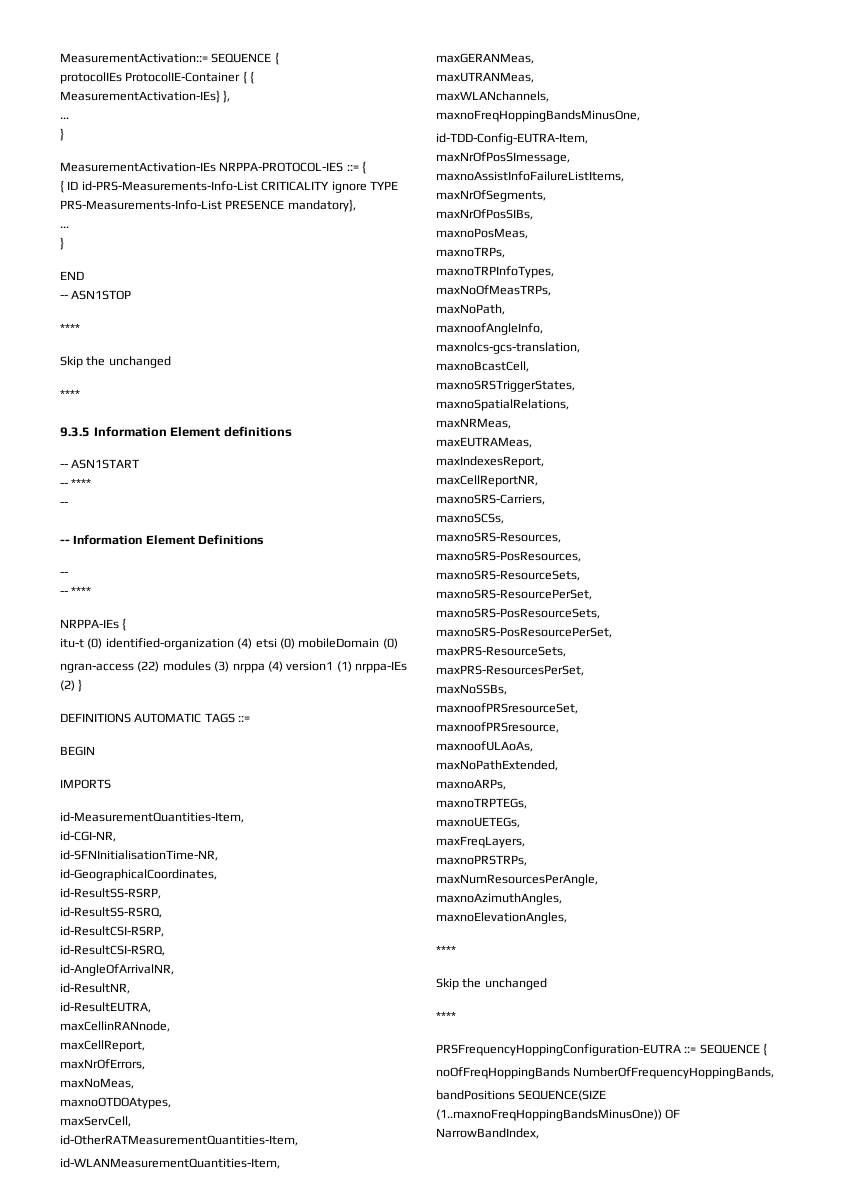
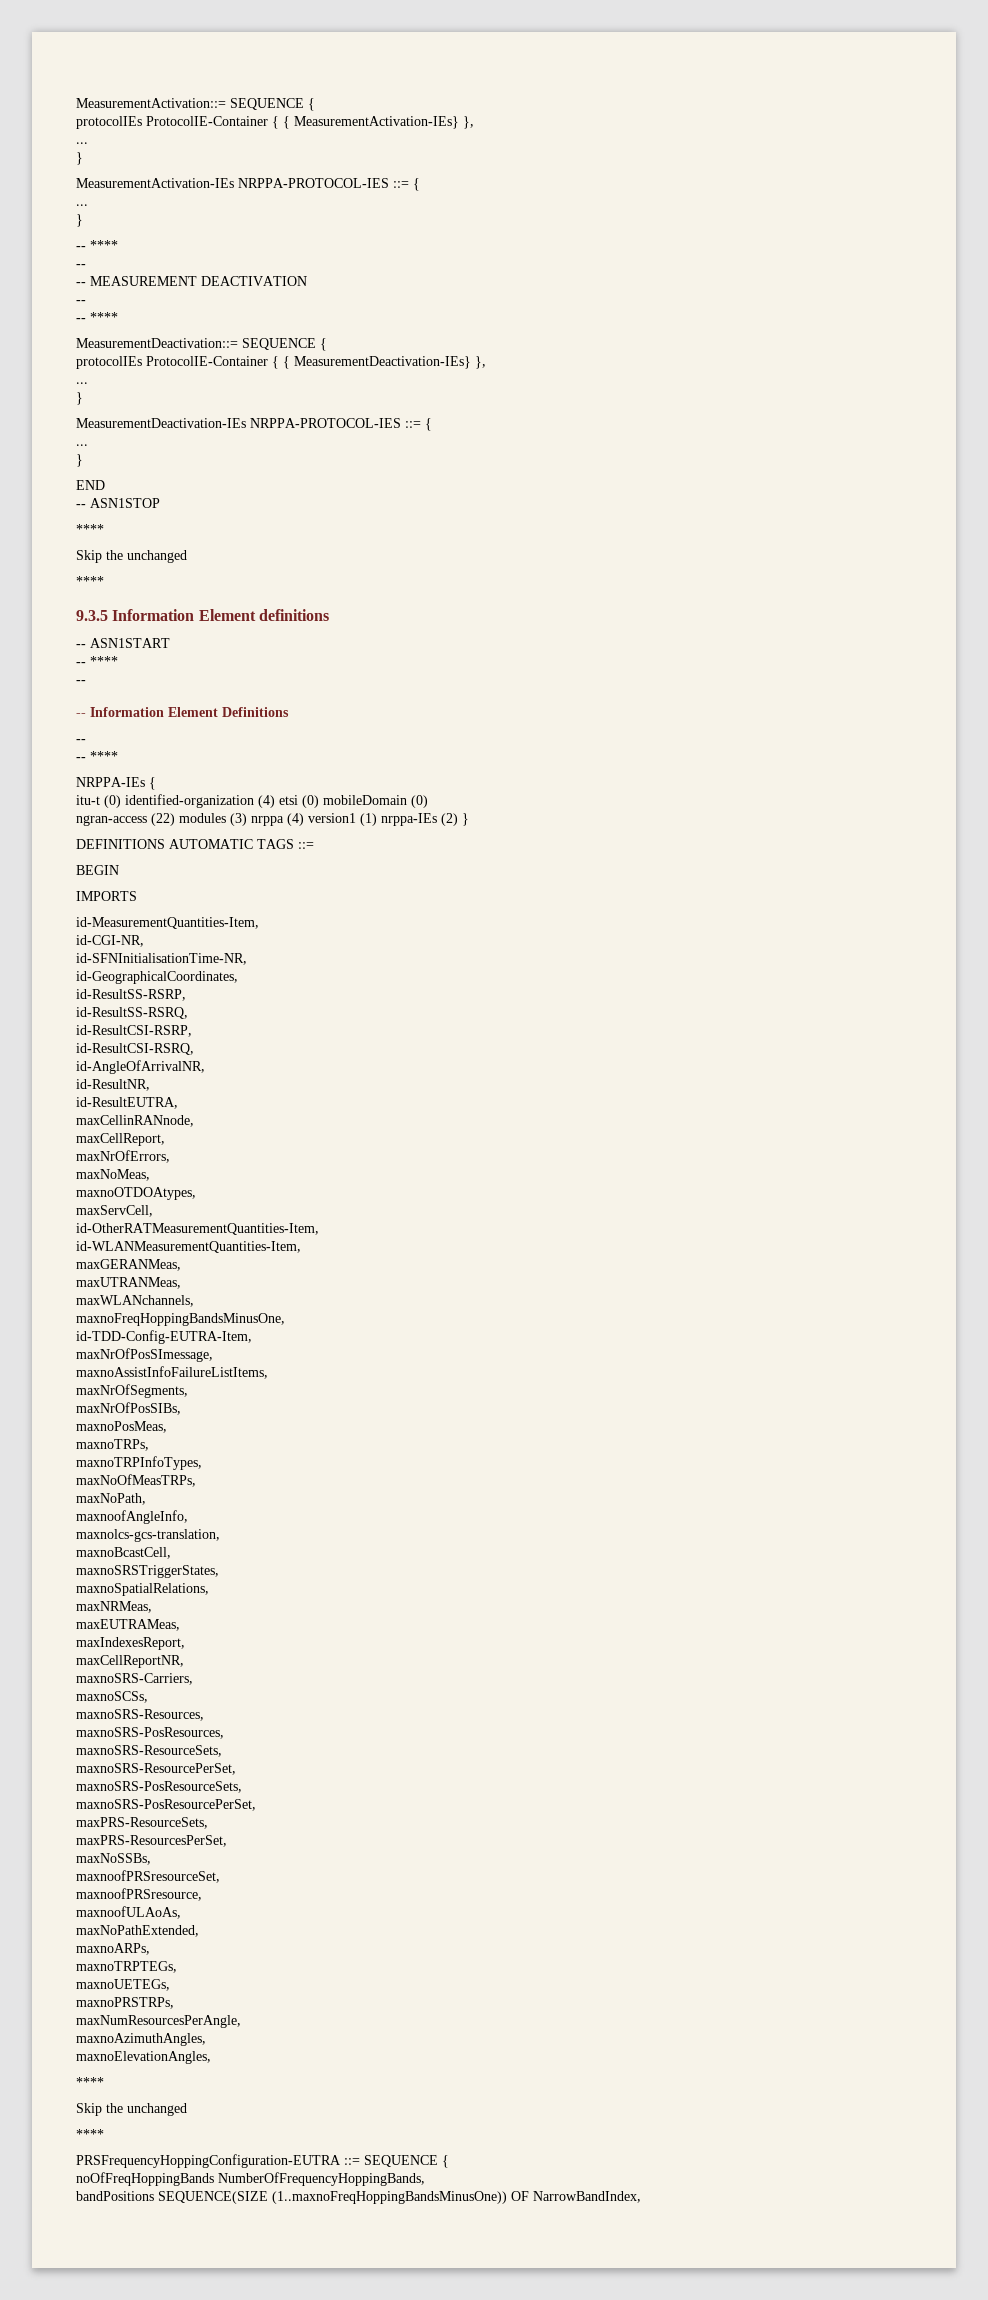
  MeasurementActivation-IEs NRPPA-PROTOCOL-IES ::= {
- { ID id-PRS-Measurements-Info-List CRITICALITY ignore TYPE PRS-Measurements-Info-List PRESENCE mandatory},
+ ...
+ }
+ -- ****
+ --
+ -- MEASUREMENT DEACTIVATION
+ --
+ -- ****
+ MeasurementDeactivation::= SEQUENCE {
+ protocolIEs ProtocolIE-Container { { MeasurementDeactivation-IEs} },
+ ...
+ }
+ MeasurementDeactivation-IEs NRPPA-PROTOCOL-IES ::= {
- maxFreqLayers,

